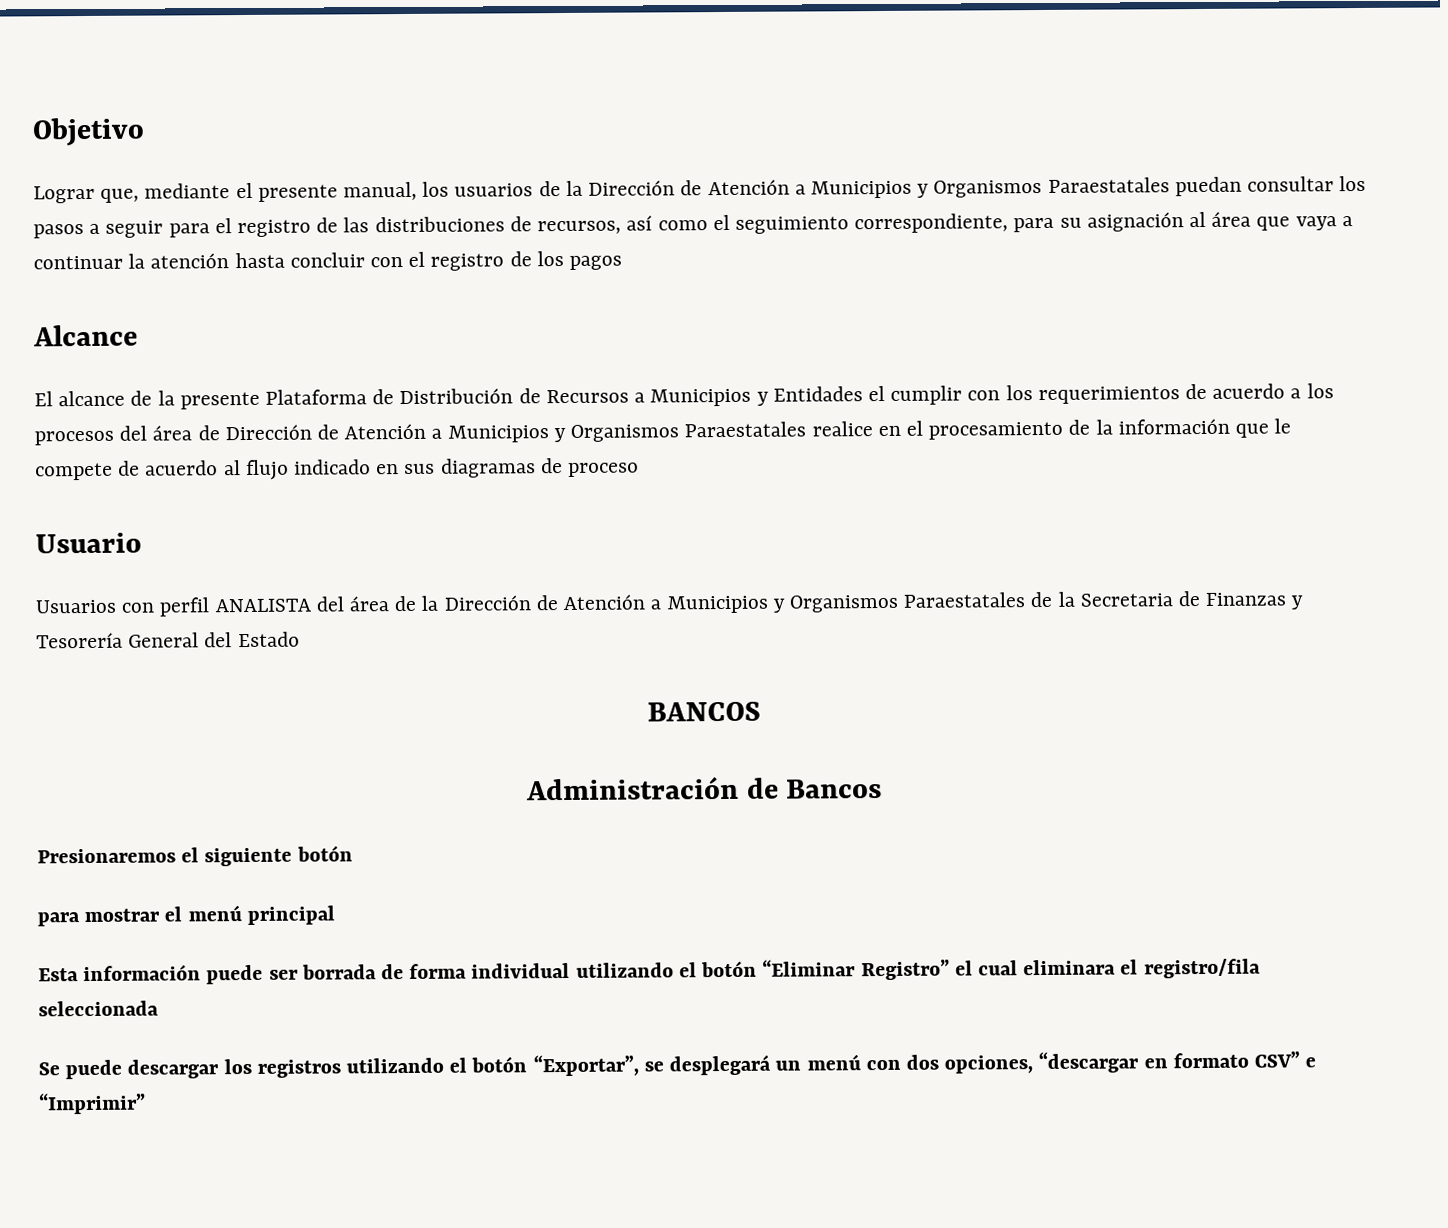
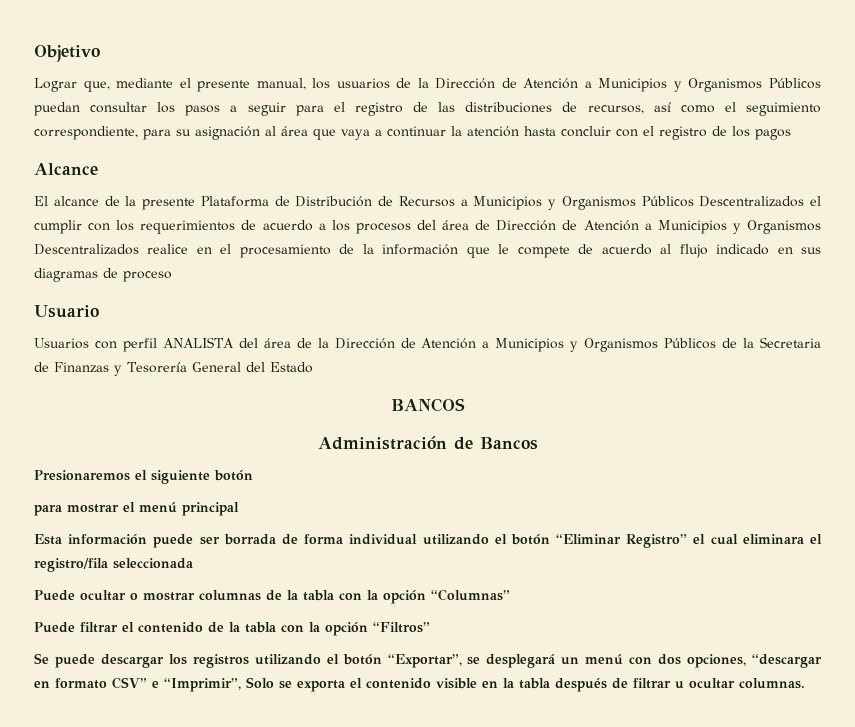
- Lograr que, mediante el presente manual, los usuarios de la Dirección de Atención a Municipios y Organismos Paraestatales puedan consultar los pasos a seguir para el registro de las distribuciones de recursos, así como el seguimiento correspondiente, para su asignación al área que vaya a continuar la atención hasta concluir con el registro de los pagos
+ Lograr que, mediante el presente manual, los usuarios de la Dirección de Atención a Municipios y Organismos Públicos puedan consultar los pasos a seguir para el registro de las distribuciones de recursos, así como el seguimiento correspondiente, para su asignación al área que vaya a continuar la atención hasta concluir con el registro de los pagos
- El alcance de la presente Plataforma de Distribución de Recursos a Municipios y Entidades el cumplir con los requerimientos de acuerdo a los procesos del área de Dirección de Atención a Municipios y Organismos Paraestatales realice en el procesamiento de la información que le compete de acuerdo al flujo indicado en sus diagramas de proceso
+ El alcance de la presente Plataforma de Distribución de Recursos a Municipios y Organismos Públicos Descentralizados el cumplir con los requerimientos de acuerdo a los procesos del área de Dirección de Atención a Municipios y Organismos Descentralizados realice en el procesamiento de la información que le compete de acuerdo al flujo indicado en sus diagramas de proceso
- Usuarios con perfil ANALISTA del área de la Dirección de Atención a Municipios y Organismos Paraestatales de la Secretaria de Finanzas y Tesorería General del Estado
+ Usuarios con perfil ANALISTA del área de la Dirección de Atención a Municipios y Organismos Públicos de la Secretaria de Finanzas y Tesorería General del Estado
+ Puede ocultar o mostrar columnas de la tabla con la opción “Columnas”
+ Puede filtrar el contenido de la tabla con la opción “Filtros”
- Se puede descargar los registros utilizando el botón “Exportar”, se desplegará un menú con dos opciones, “descargar en formato CSV” e “Imprimir”
+ Se puede descargar los registros utilizando el botón “Exportar”, se desplegará un menú con dos opciones, “descargar en formato CSV” e “Imprimir”, Solo se exporta el contenido visible en la tabla después de filtrar u ocultar columnas.

